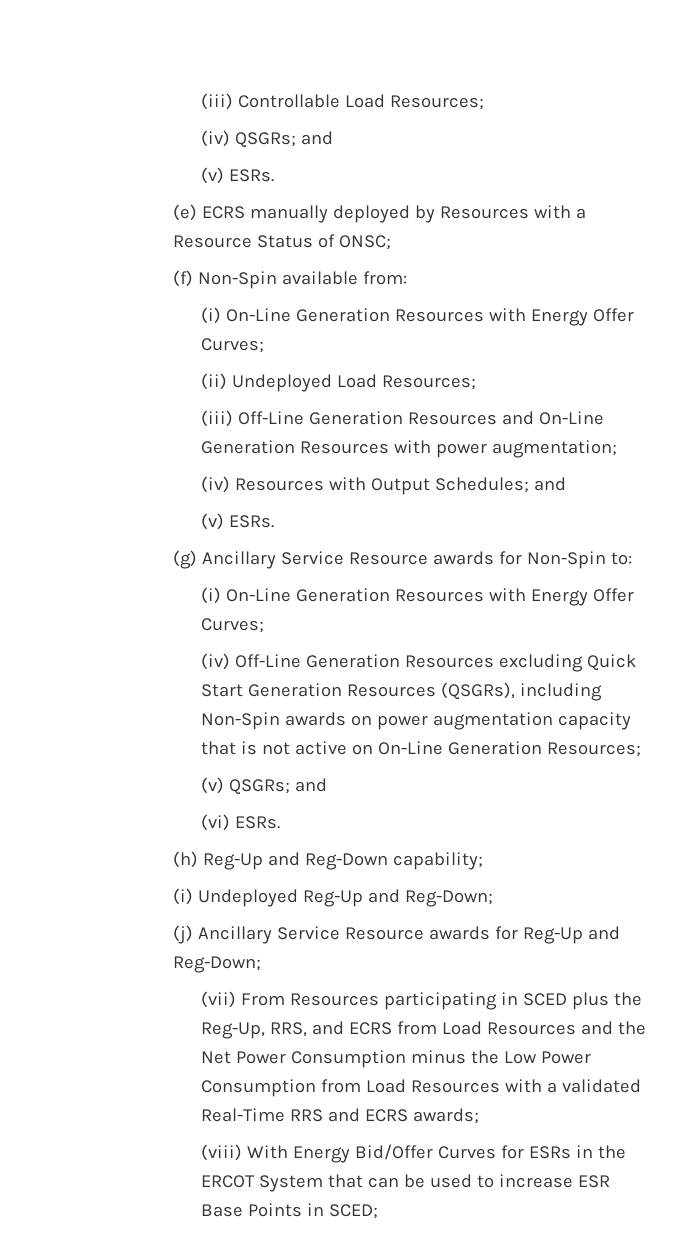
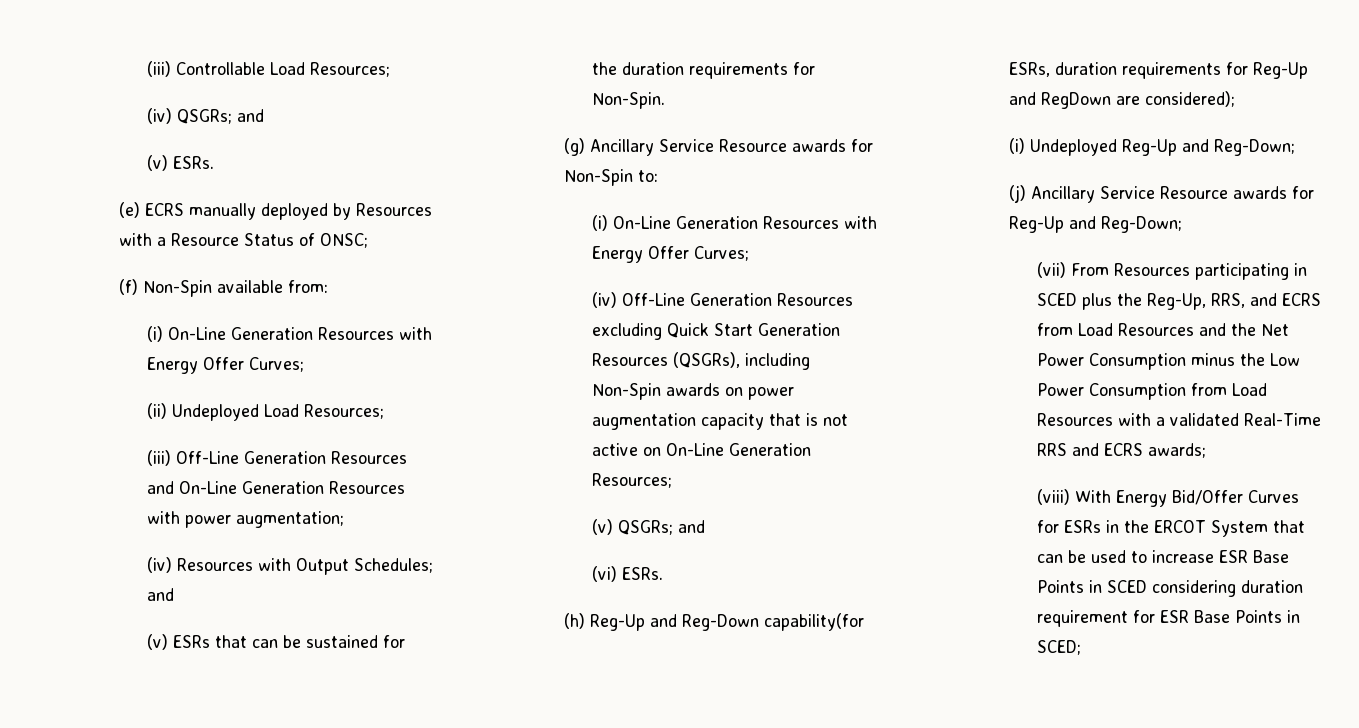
  (iv) Resources with Output Schedules; and
- (v) ESRs.
+ (v) ESRs that can be sustained for the duration requirements for Non-Spin.
- (h) Reg-Up and Reg-Down capability;
+ (h) Reg-Up and Reg-Down capability(for ESRs, duration requirements for Reg-Up and RegDown are considered);
- (viii) With Energy Bid/Offer Curves for ESRs in the ERCOT System that can be used to increase ESR Base Points in SCED;
+ (viii) With Energy Bid/Offer Curves for ESRs in the ERCOT System that can be used to increase ESR Base Points in SCED considering duration requirement for ESR Base Points in SCED;

